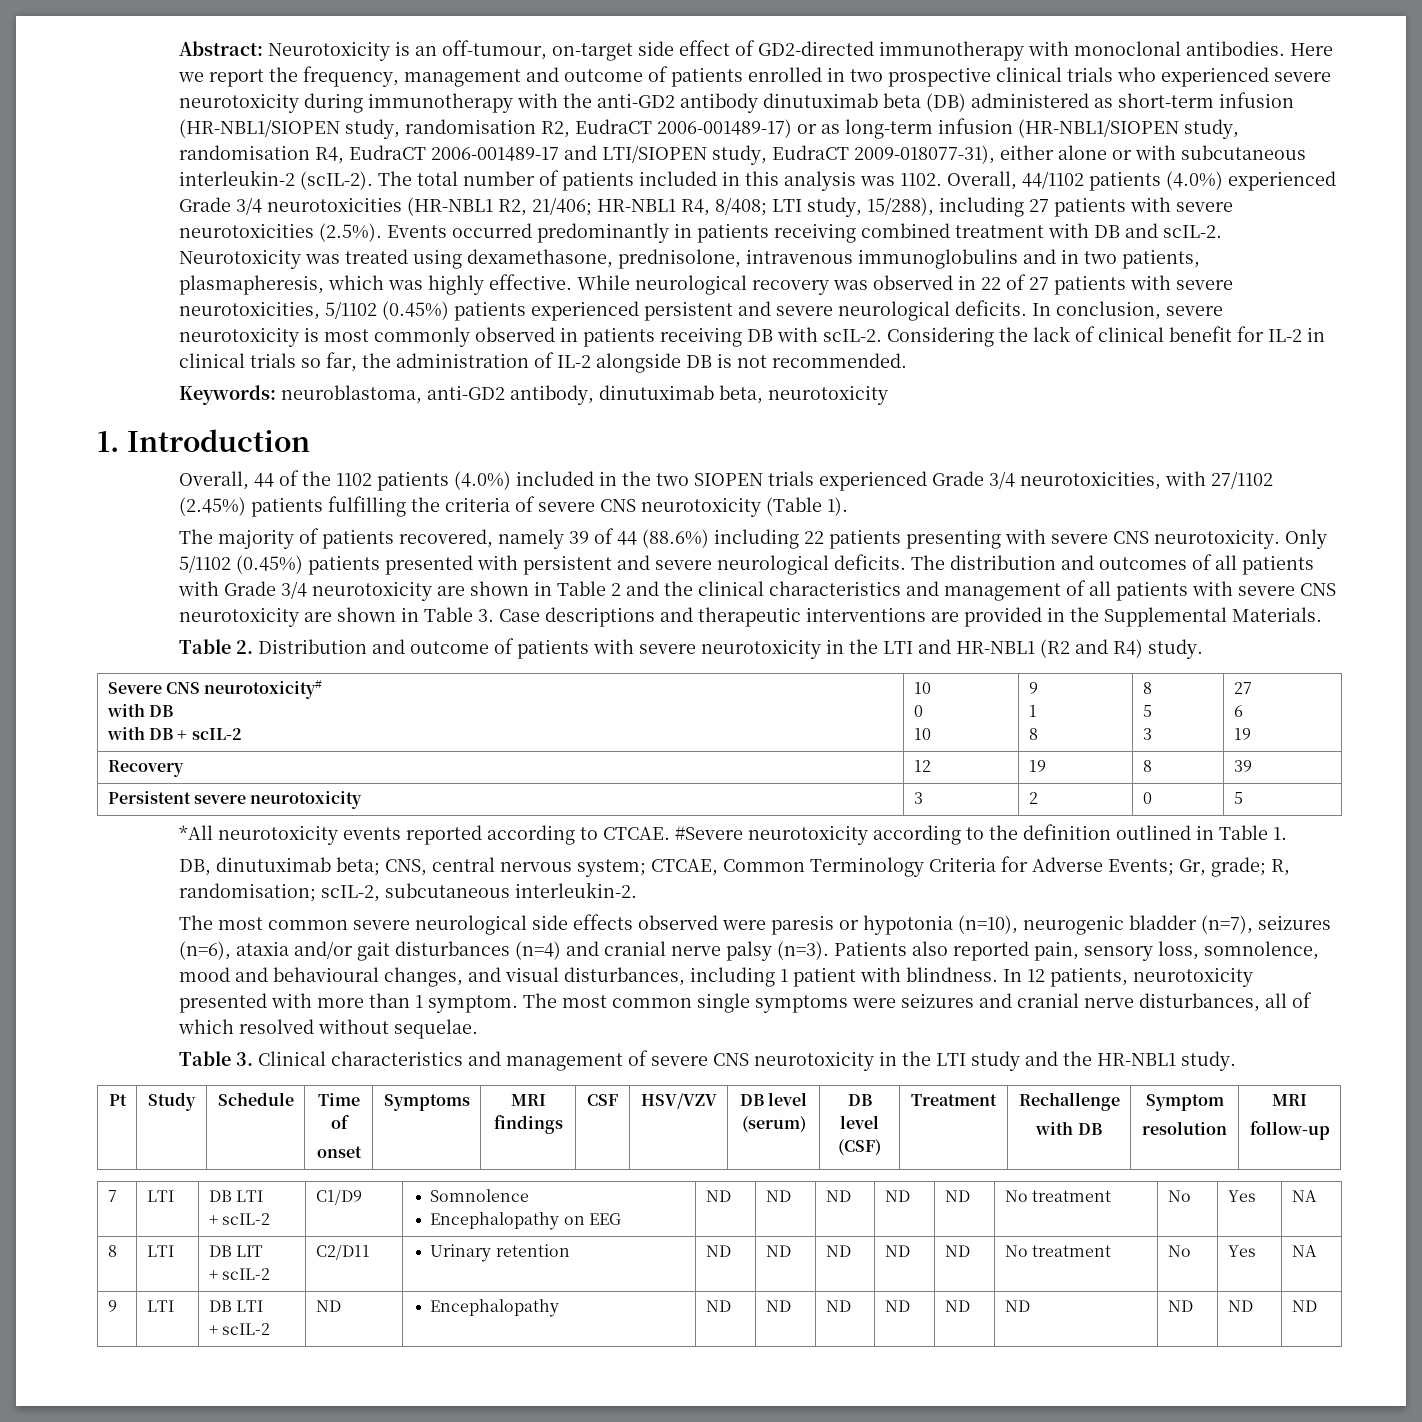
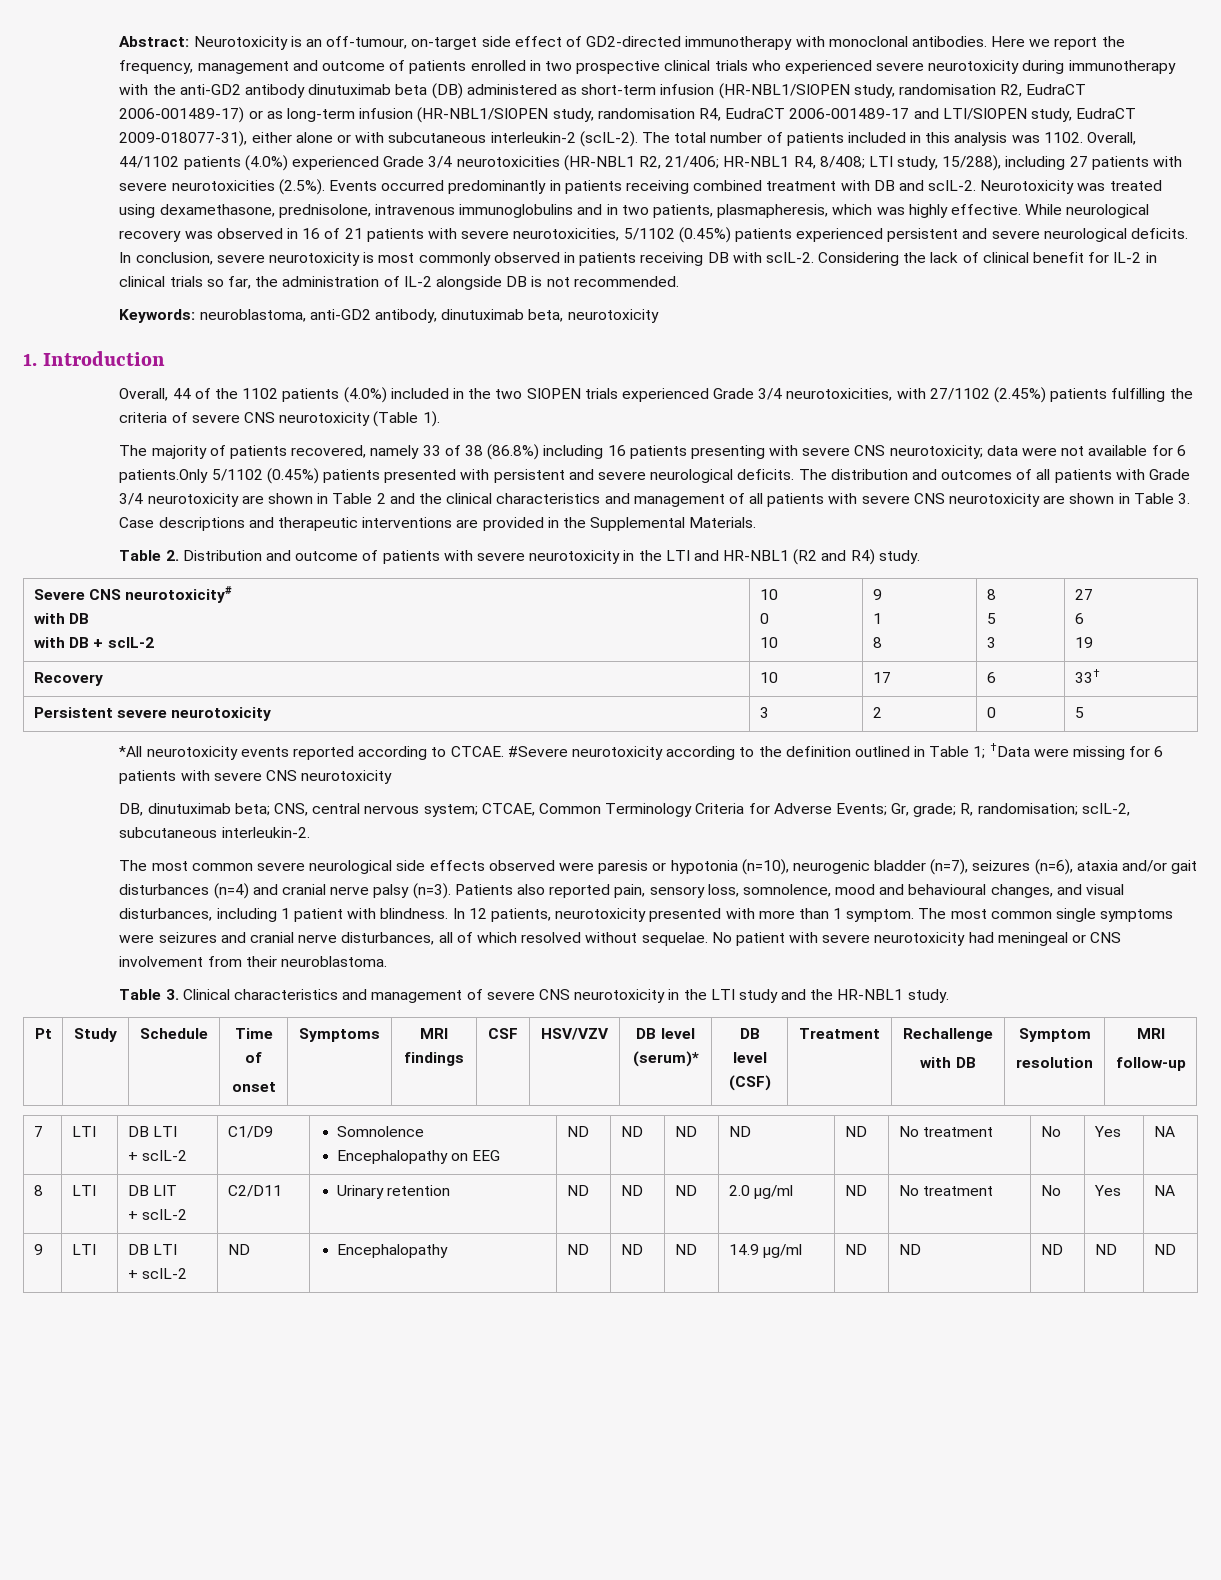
- While neurological recovery was observed in 22 of 27 patients with severe neurotoxicities, 5/1102 (0.45%) patients experienced persistent and severe neurological deficits.
+ While neurological recovery was observed in 16 of 21 patients with severe neurotoxicities, 5/1102 (0.45%) patients experienced persistent and severe neurological deficits.
- The majority of patients recovered, namely 39 of 44 (88.6%) including 22 patients presenting with severe CNS neurotoxicity. Only 5/1102 (0.45%) patients presented with persistent and severe neurological deficits.
+ The majority of patients recovered, namely 33 of 38 (86.8%) including 16 patients presenting with severe CNS neurotoxicity; data were not available for 6 patients.Only 5/1102 (0.45%) patients presented with persistent and severe neurological deficits.
- Recovery | 12 | 19 | 8 | 39
+ Recovery | 10 | 17 | 6 | 33†
- #Severe neurotoxicity according to the definition outlined in Table 1.
+ #Severe neurotoxicity according to the definition outlined in Table 1; †Data were missing for 6 patients with severe CNS neurotoxicity
+ No patient with severe neurotoxicity had meningeal or CNS involvement from their neuroblastoma.
  Pt | Study | Schedule | Time of
- onset | Symptoms | MRI findings | CSF | HSV/VZV | DB level (serum) | DB level (CSF) | Treatment | Rechallenge
+ onset | Symptoms | MRI findings | CSF | HSV/VZV | DB level (serum)* | DB level (CSF) | Treatment | Rechallenge
  8 | LTI | DB LIT
- + scIL-2 | C2/D11 | Urinary retention | ND | ND | ND | ND | ND | No treatment | No | Yes | NA
+ + scIL-2 | C2/D11 | Urinary retention | ND | ND | ND | 2.0 µg/ml | ND | No treatment | No | Yes | NA
  9 | LTI | DB LTI
- + scIL-2 | ND | Encephalopathy | ND | ND | ND | ND | ND | ND | ND | ND | ND
+ + scIL-2 | ND | Encephalopathy | ND | ND | ND | 14.9 µg/ml | ND | ND | ND | ND | ND

